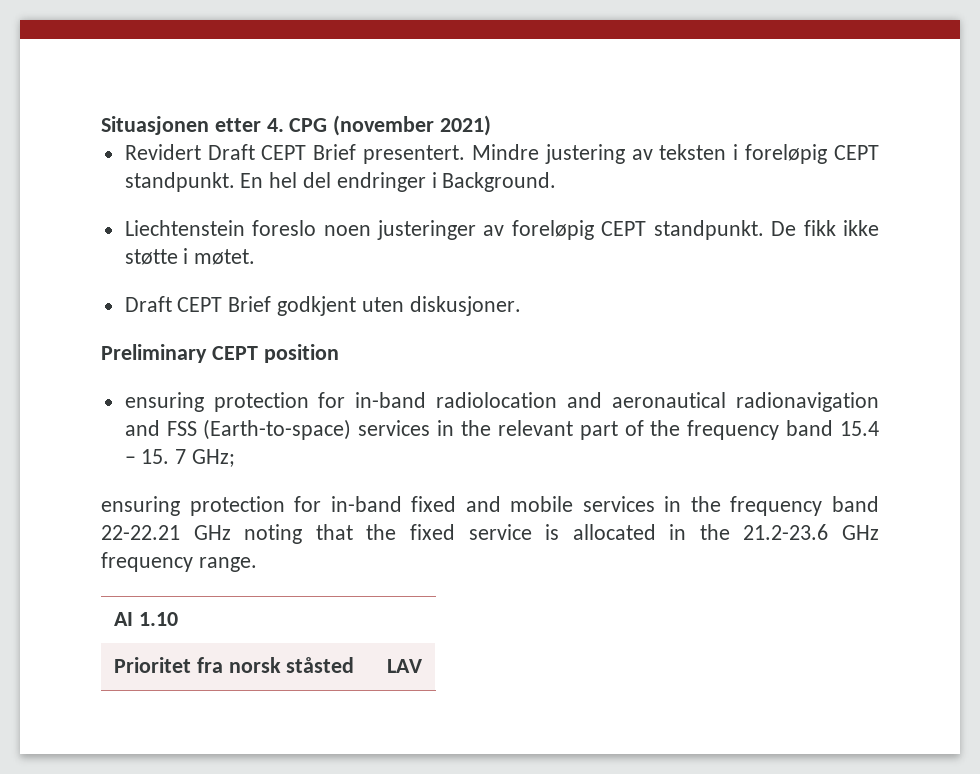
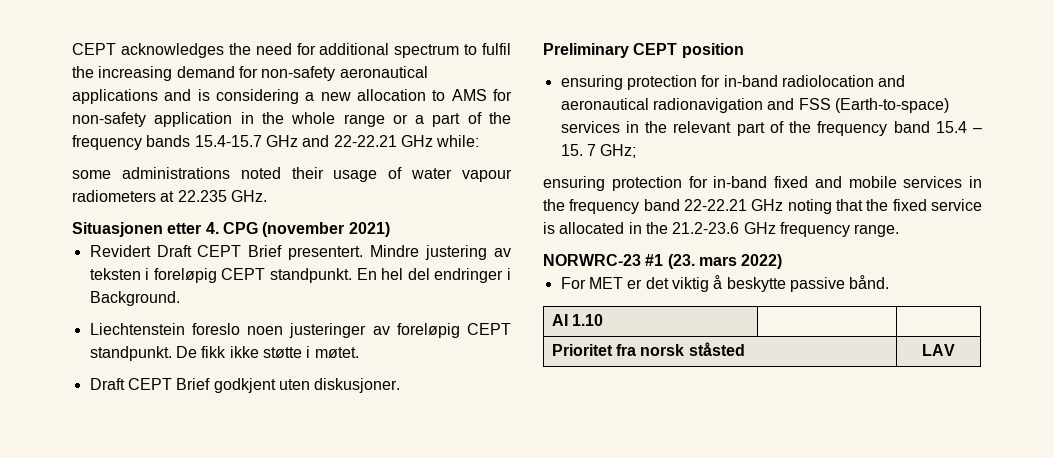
+ CEPT acknowledges the need for additional spectrum to fulfil the increasing demand for non-safety aeronautical applications and is considering a new allocation to AMS for non-safety application in the whole range or a part of the frequency bands 15.4-15.7 GHz and 22-22.21 GHz while:
+ some administrations noted their usage of water vapour radiometers at 22.235 GHz.
+ NORWRC-23 #1 (23. mars 2022)
+ For MET er det viktig å beskytte passive bånd.

